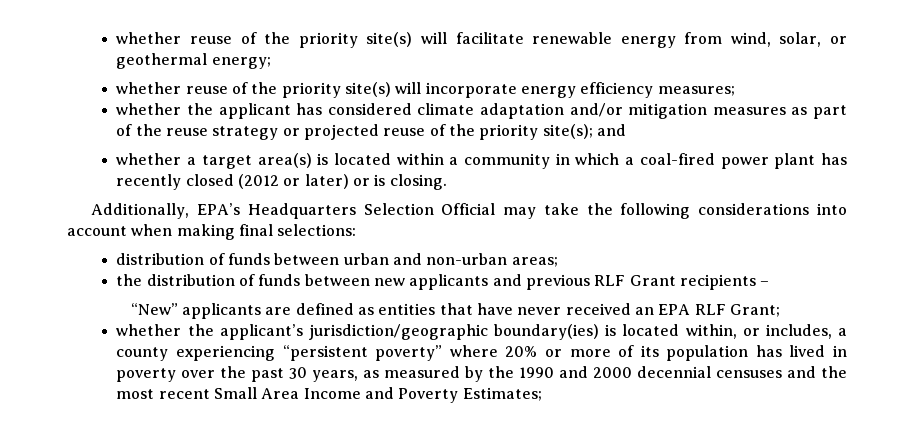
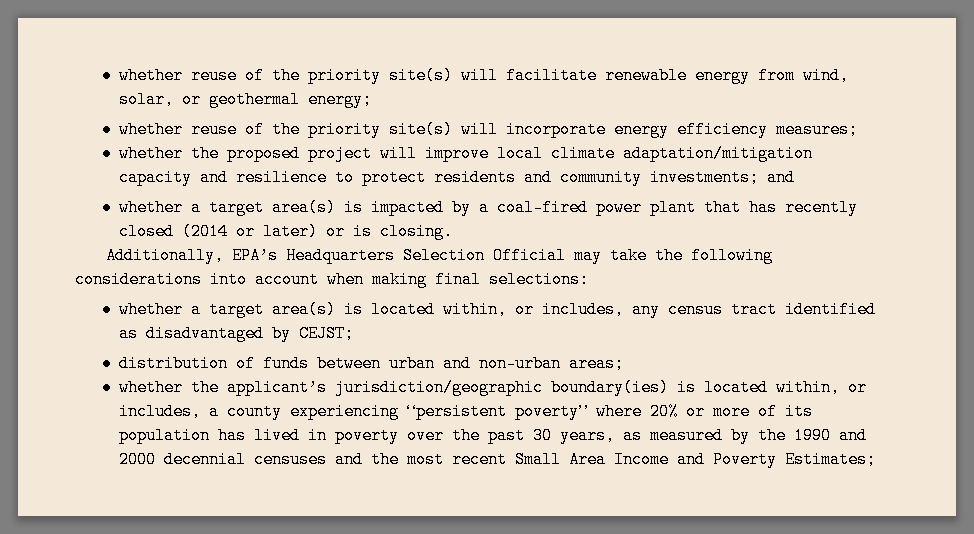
- whether the applicant has considered climate adaptation and/or mitigation measures as part of the reuse strategy or projected reuse of the priority site(s); and
+ whether the proposed project will improve local climate adaptation/mitigation capacity and resilience to protect residents and community investments; and
- whether a target area(s) is located within a community in which a coal-fired power plant has recently closed (2012 or later) or is closing.
+ whether a target area(s) is impacted by a coal-fired power plant that has recently closed (2014 or later) or is closing.
+ whether a target area(s) is located within, or includes, any census tract identified as disadvantaged by CEJST;
- the distribution of funds between new applicants and previous RLF Grant recipients –
- “New” applicants are defined as entities that have never received an EPA RLF Grant;

